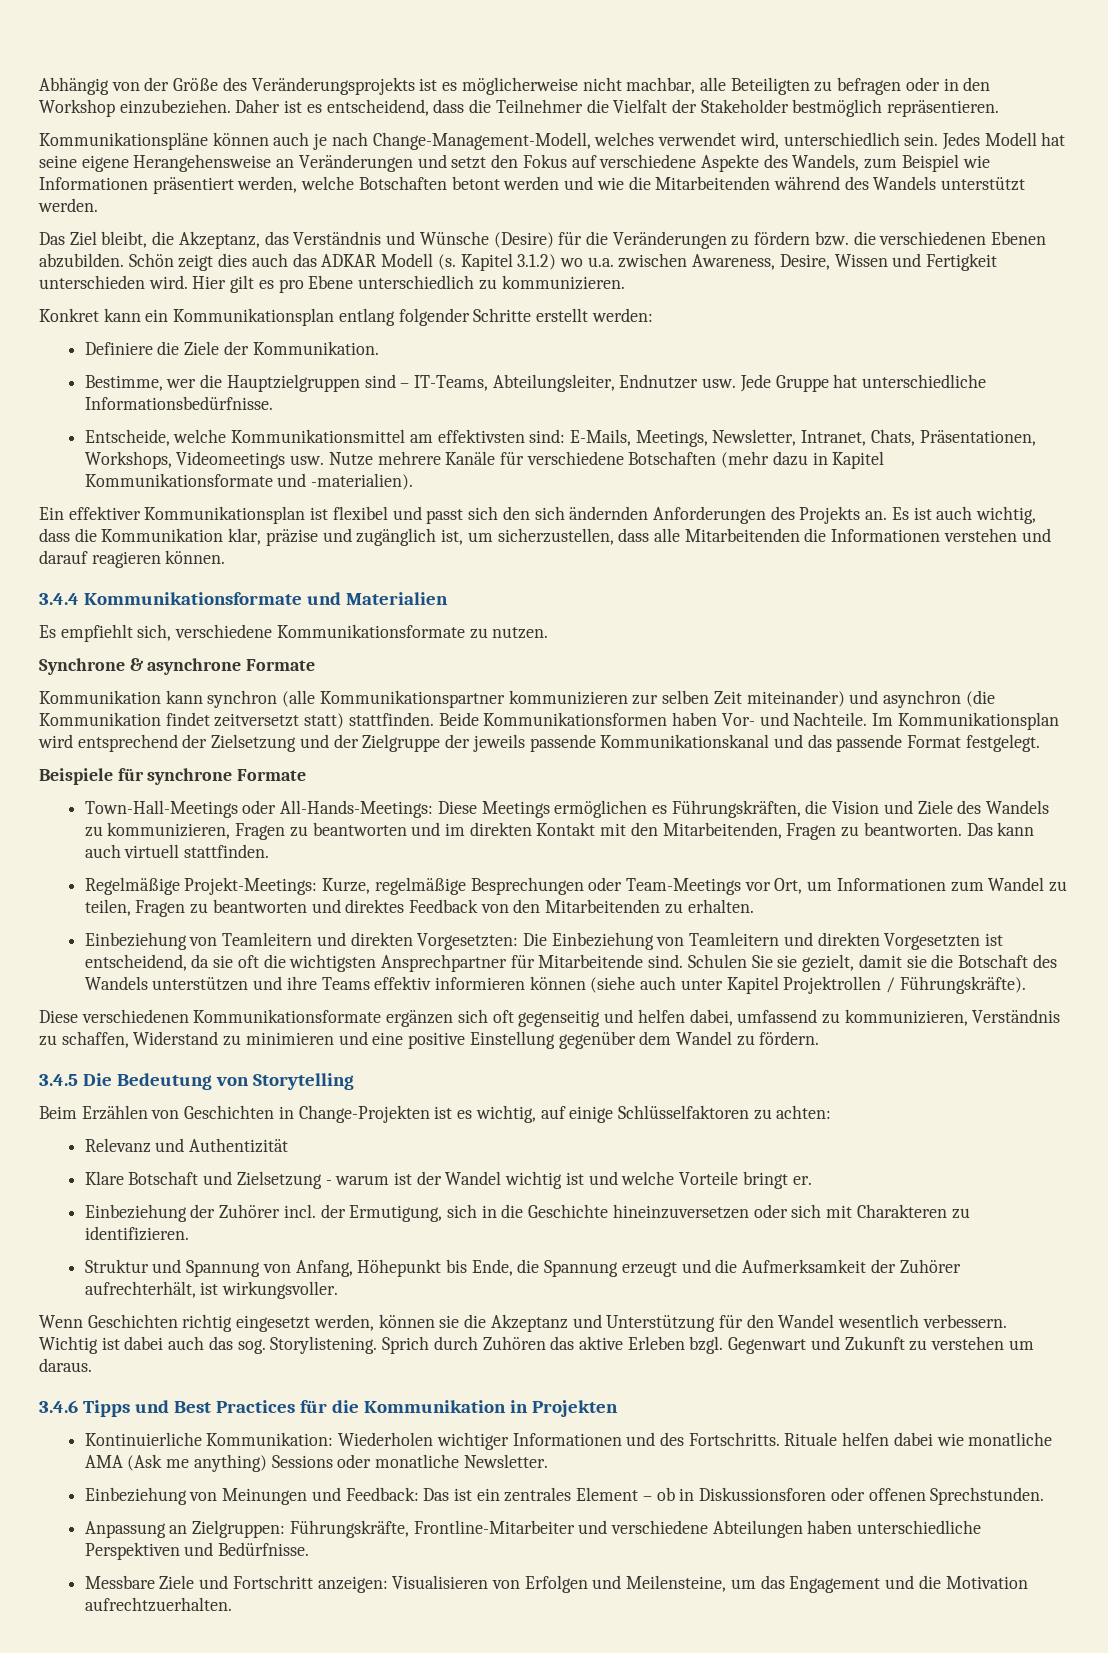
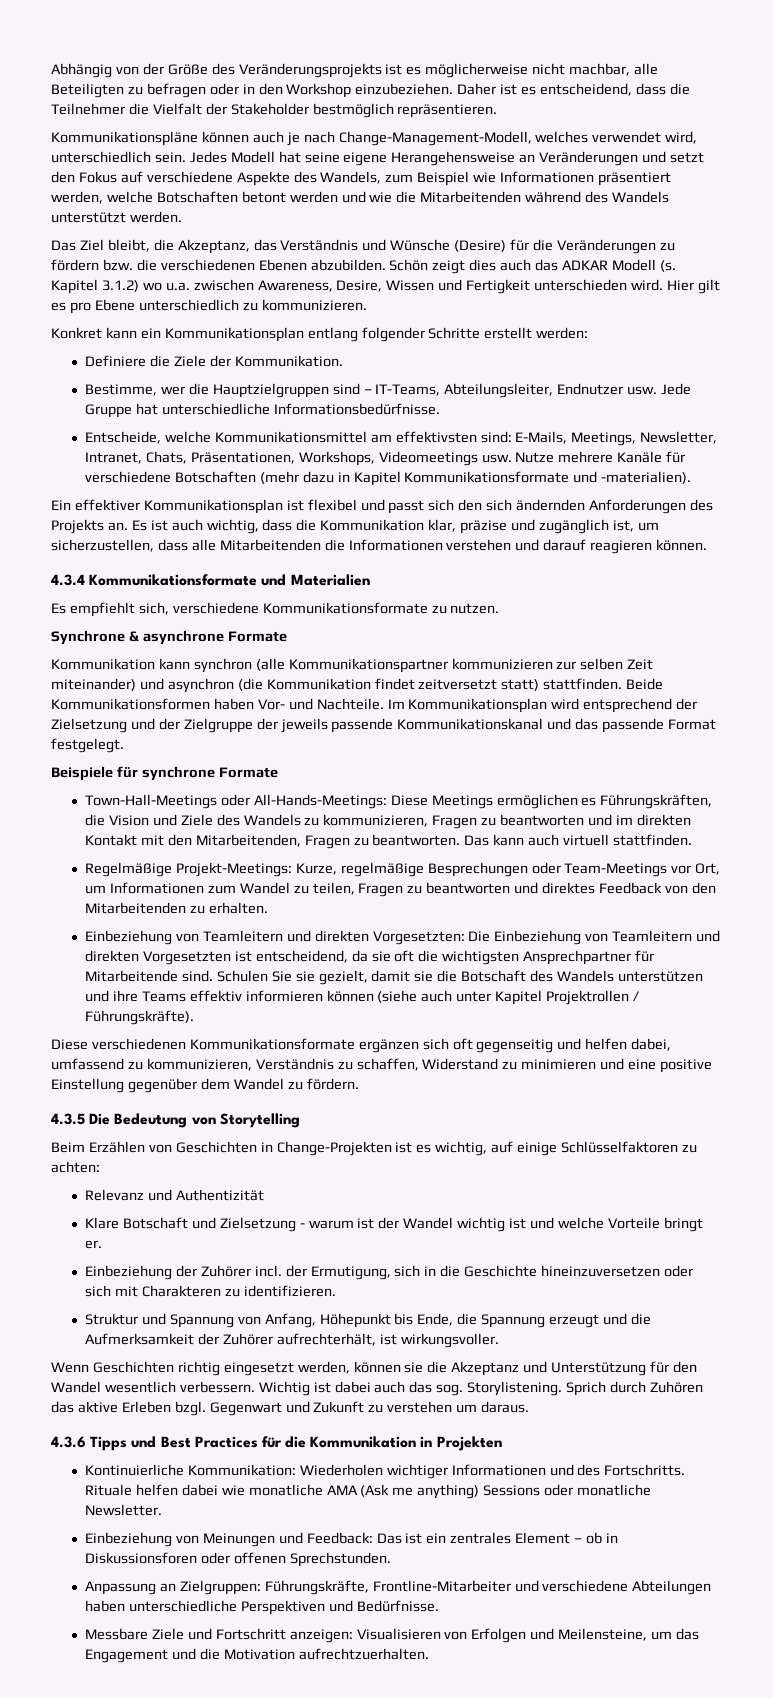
- 3.4.4 Kommunikationsformate und Materialien
+ 4.3.4 Kommunikationsformate und Materialien
- 3.4.5 Die Bedeutung von Storytelling
+ 4.3.5 Die Bedeutung von Storytelling
- 3.4.6 Tipps und Best Practices für die Kommunikation in Projekten
+ 4.3.6 Tipps und Best Practices für die Kommunikation in Projekten

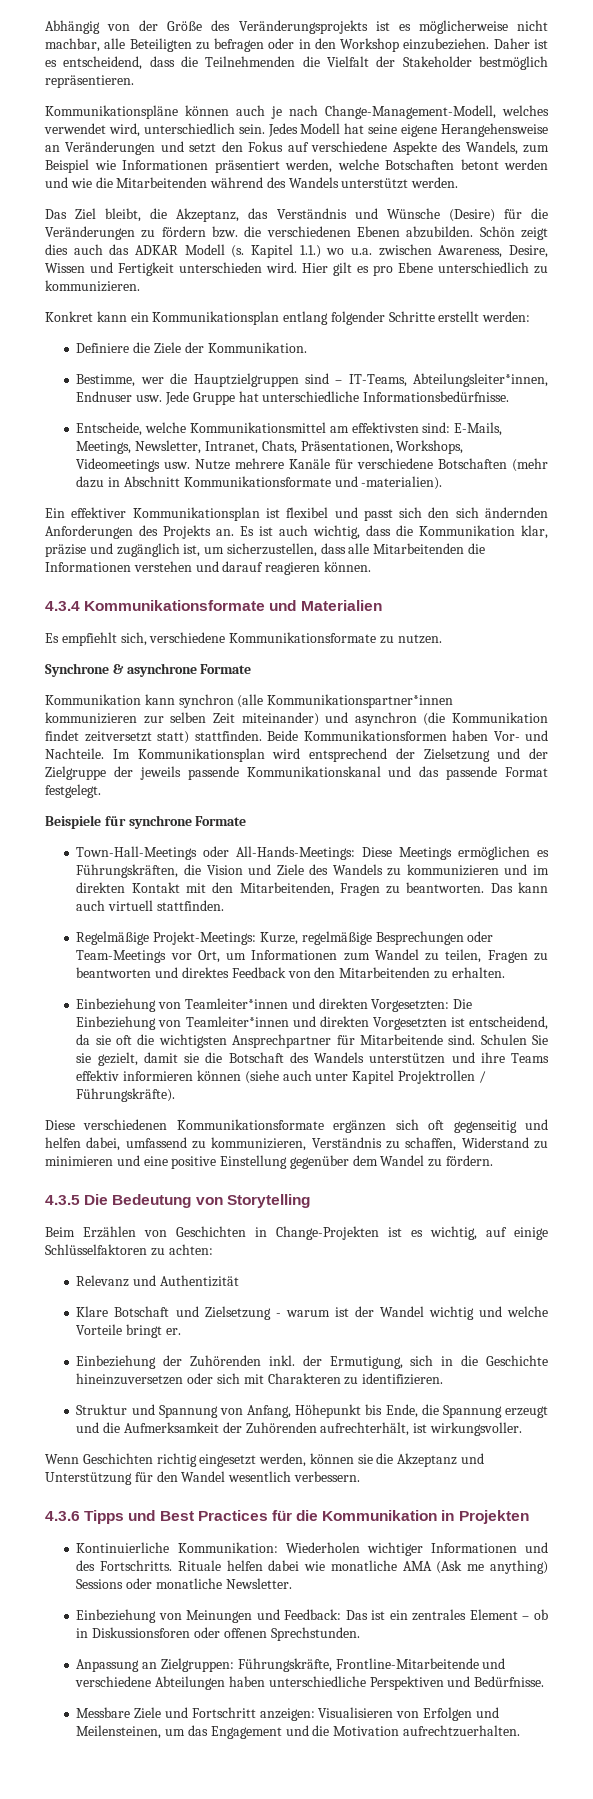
- Daher ist es entscheidend, dass die Teilnehmer die Vielfalt der Stakeholder bestmöglich repräsentieren.
+ Daher ist es entscheidend, dass die Teilnehmenden die Vielfalt der Stakeholder bestmöglich repräsentieren.
- Kapitel 3.1.2) wo u.a. zwischen Awareness, Desire, Wissen und Fertigkeit unterschieden wird.
+ Kapitel 1.1.) wo u.a. zwischen Awareness, Desire, Wissen und Fertigkeit unterschieden wird.
- Bestimme, wer die Hauptzielgruppen sind – IT-Teams, Abteilungsleiter, Endnutzer usw. Jede Gruppe hat unterschiedliche Informationsbedürfnisse.
+ Bestimme, wer die Hauptzielgruppen sind – IT-Teams, Abteilungsleiter*innen, Endnuser usw. Jede Gruppe hat unterschiedliche Informationsbedürfnisse.
- Entscheide, welche Kommunikationsmittel am effektivsten sind: E-Mails, Meetings, Newsletter, Intranet, Chats, Präsentationen, Workshops, Videomeetings usw. Nutze mehrere Kanäle für verschiedene Botschaften (mehr dazu in Kapitel Kommunikationsformate und -materialien).
+ Entscheide, welche Kommunikationsmittel am effektivsten sind: E-Mails, Meetings, Newsletter, Intranet, Chats, Präsentationen, Workshops, Videomeetings usw. Nutze mehrere Kanäle für verschiedene Botschaften (mehr dazu in Abschnitt Kommunikationsformate und -materialien).
- Kommunikation kann synchron (alle Kommunikationspartner kommunizieren zur selben Zeit miteinander) und asynchron (die Kommunikation findet zeitversetzt statt) stattfinden.
+ Kommunikation kann synchron (alle Kommunikationspartner*innen kommunizieren zur selben Zeit miteinander) und asynchron (die Kommunikation findet zeitversetzt statt) stattfinden.
- Town-Hall-Meetings oder All-Hands-Meetings: Diese Meetings ermöglichen es Führungskräften, die Vision und Ziele des Wandels zu kommunizieren, Fragen zu beantworten und im direkten Kontakt mit den Mitarbeitenden, Fragen zu beantworten.
+ Town-Hall-Meetings oder All-Hands-Meetings: Diese Meetings ermöglichen es Führungskräften, die Vision und Ziele des Wandels zu kommunizieren und im direkten Kontakt mit den Mitarbeitenden, Fragen zu beantworten.
- Einbeziehung von Teamleitern und direkten Vorgesetzten: Die Einbeziehung von Teamleitern und direkten Vorgesetzten ist entscheidend, da sie oft die wichtigsten Ansprechpartner für Mitarbeitende sind.
+ Einbeziehung von Teamleiter*innen und direkten Vorgesetzten: Die Einbeziehung von Teamleiter*innen und direkten Vorgesetzten ist entscheidend, da sie oft die wichtigsten Ansprechpartner für Mitarbeitende sind.
- Klare Botschaft und Zielsetzung - warum ist der Wandel wichtig ist und welche Vorteile bringt er.
+ Klare Botschaft und Zielsetzung - warum ist der Wandel wichtig und welche Vorteile bringt er.
- Einbeziehung der Zuhörer incl. der Ermutigung, sich in die Geschichte hineinzuversetzen oder sich mit Charakteren zu identifizieren.
+ Einbeziehung der Zuhörenden inkl. der Ermutigung, sich in die Geschichte hineinzuversetzen oder sich mit Charakteren zu identifizieren.
- Struktur und Spannung von Anfang, Höhepunkt bis Ende, die Spannung erzeugt und die Aufmerksamkeit der Zuhörer aufrechterhält, ist wirkungsvoller.
+ Struktur und Spannung von Anfang, Höhepunkt bis Ende, die Spannung erzeugt und die Aufmerksamkeit der Zuhörenden aufrechterhält, ist wirkungsvoller.
- Wichtig ist dabei auch das sog. Storylistening. Sprich durch Zuhören das aktive Erleben bzgl. Gegenwart und Zukunft zu verstehen um daraus.
- Anpassung an Zielgruppen: Führungskräfte, Frontline-Mitarbeiter und verschiedene Abteilungen haben unterschiedliche Perspektiven und Bedürfnisse.
+ Anpassung an Zielgruppen: Führungskräfte, Frontline-Mitarbeitende und verschiedene Abteilungen haben unterschiedliche Perspektiven und Bedürfnisse.
- Messbare Ziele und Fortschritt anzeigen: Visualisieren von Erfolgen und Meilensteine, um das Engagement und die Motivation aufrechtzuerhalten.
+ Messbare Ziele und Fortschritt anzeigen: Visualisieren von Erfolgen und Meilensteinen, um das Engagement und die Motivation aufrechtzuerhalten.

